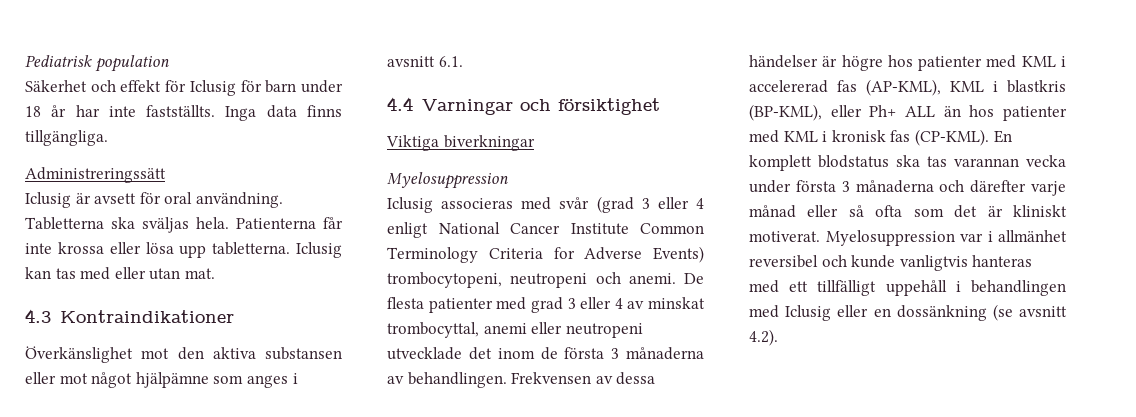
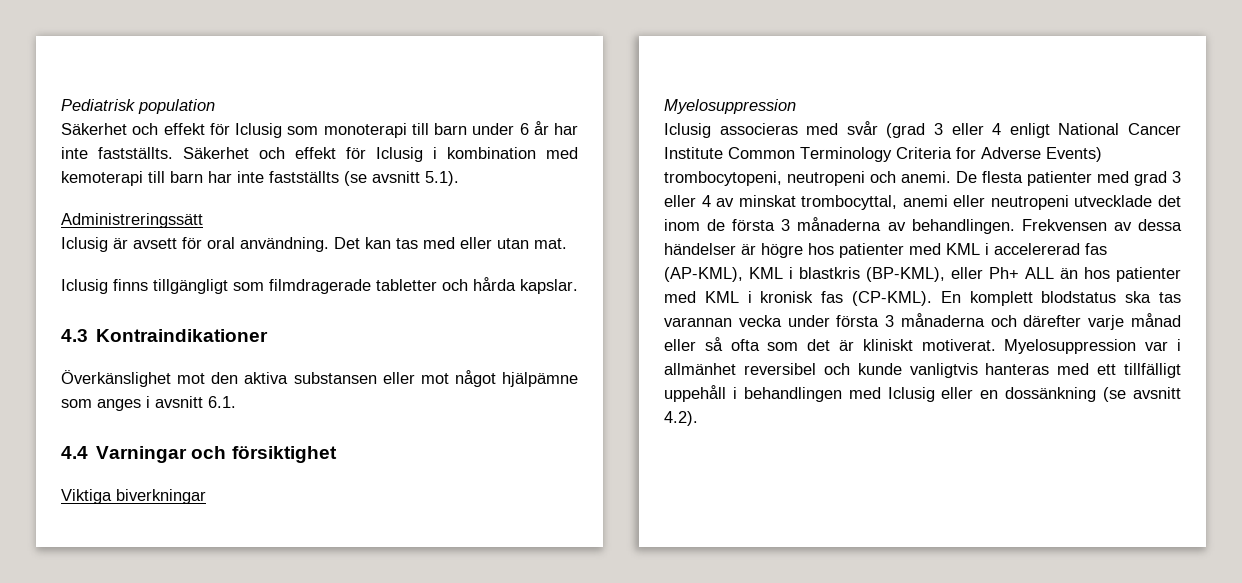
- Säkerhet och effekt för Iclusig för barn under 18 år har inte fastställts.
+ Säkerhet och effekt för Iclusig som monoterapi till barn under 6 år har inte fastställts.
- Inga data finns tillgängliga.
+ Säkerhet och effekt för Iclusig i kombination med kemoterapi till barn har inte fastställts (se avsnitt 5.1).
- Tabletterna ska sväljas hela. Patienterna får inte krossa eller lösa upp tabletterna. Iclusig kan tas med eller utan mat.
+ Det kan tas med eller utan mat.
+ Iclusig finns tillgängligt som filmdragerade tabletter och hårda kapslar.

